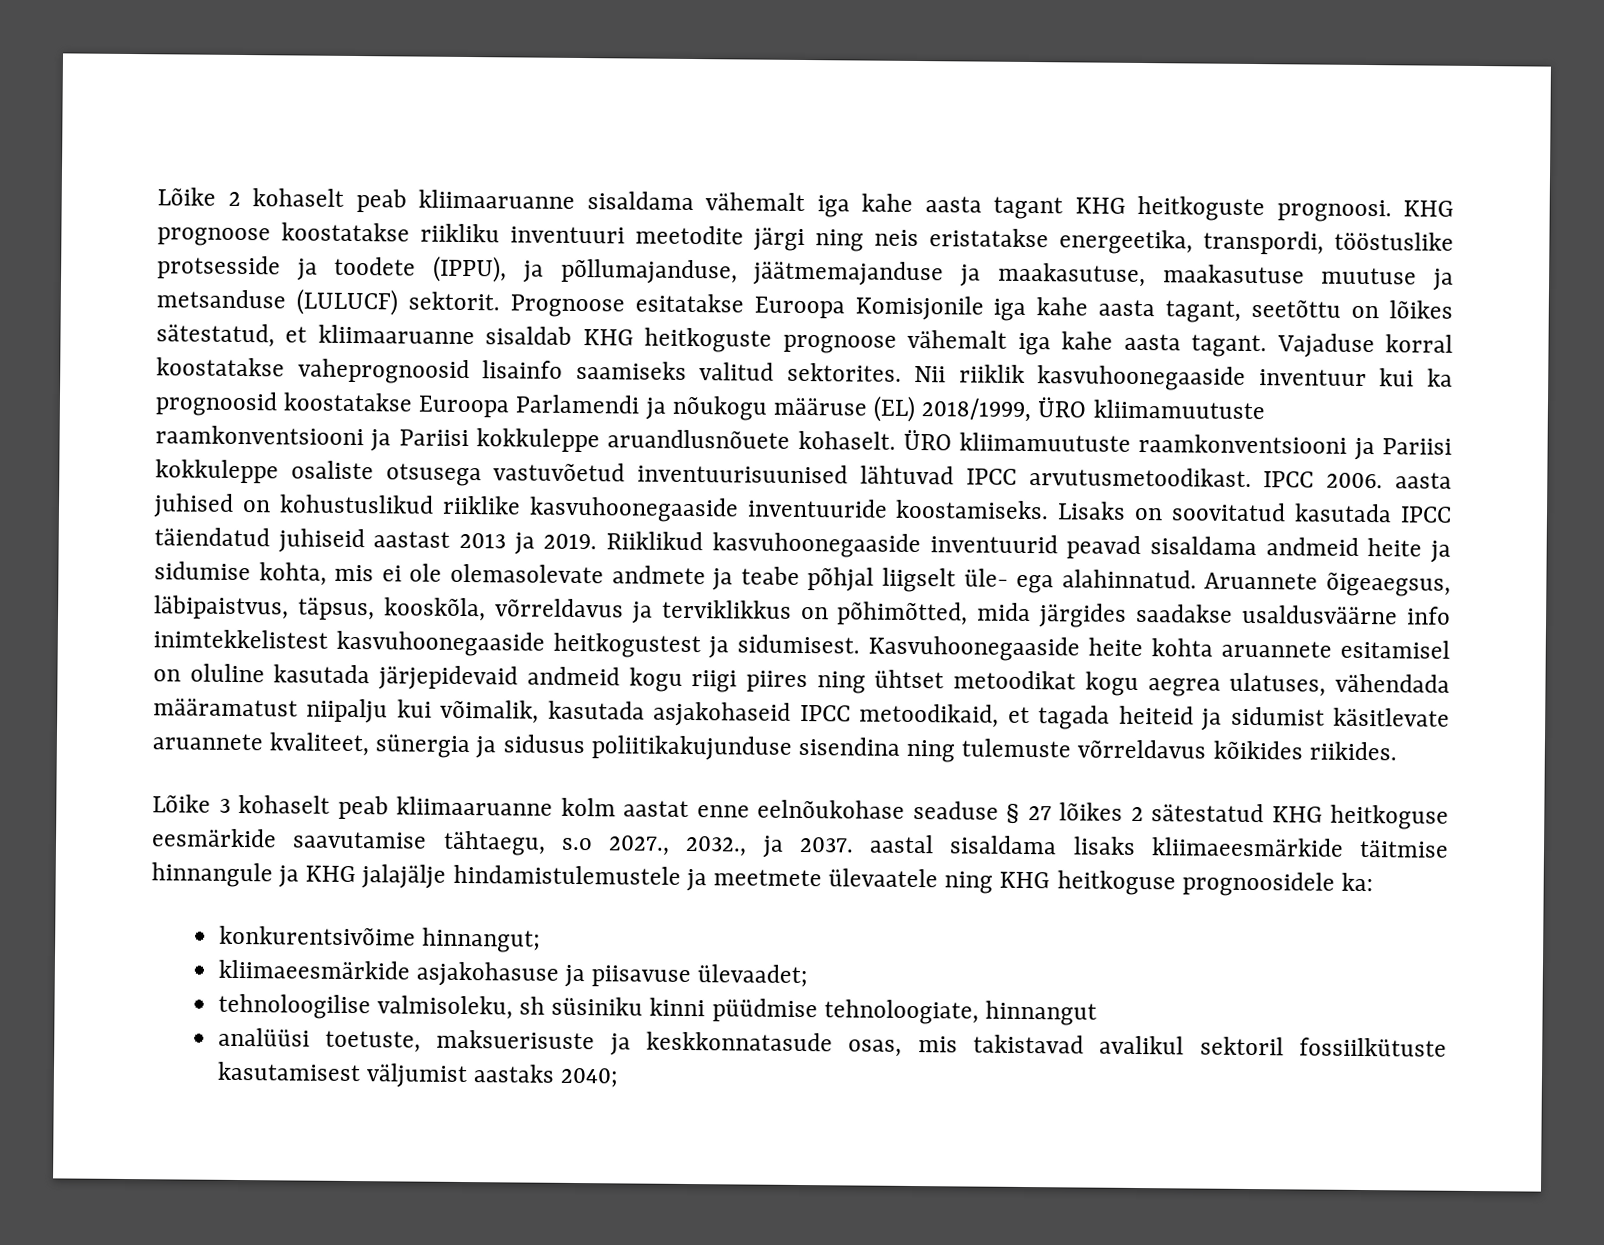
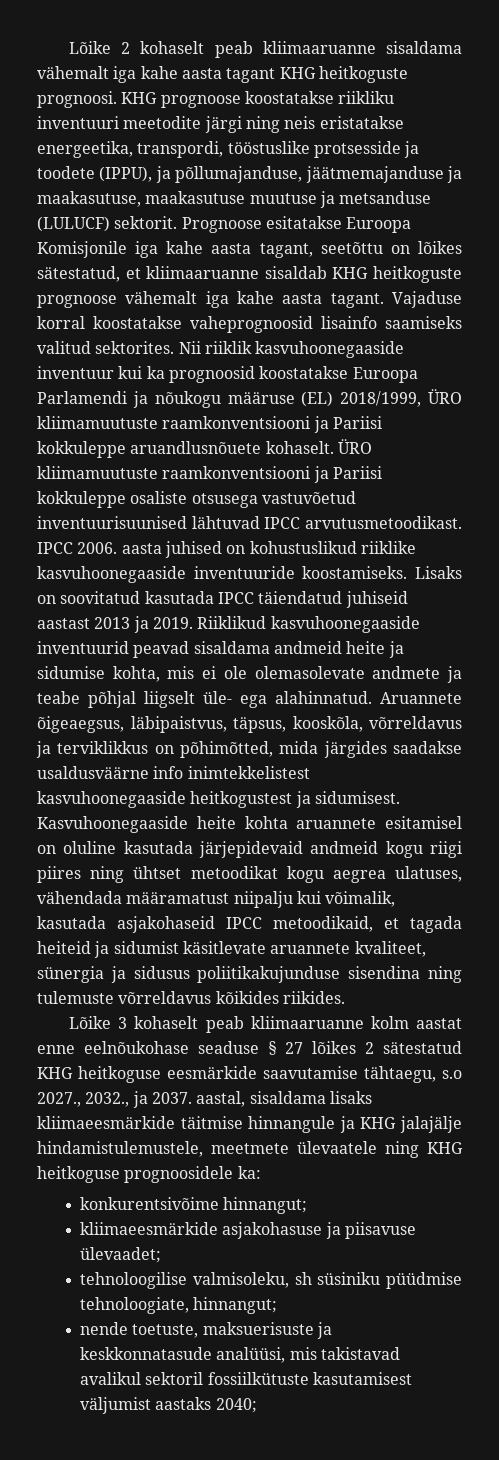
- Lõike 3 kohaselt peab kliimaaruanne kolm aastat enne eelnõukohase seaduse § 27 lõikes 2 sätestatud KHG heitkoguse eesmärkide saavutamise tähtaegu, s.o 2027., 2032., ja 2037. aastal sisaldama lisaks kliimaeesmärkide täitmise hinnangule ja KHG jalajälje hindamistulemustele ja meetmete ülevaatele ning KHG heitkoguse prognoosidele ka:
+ Lõike 3 kohaselt peab kliimaaruanne kolm aastat enne eelnõukohase seaduse § 27 lõikes 2 sätestatud KHG heitkoguse eesmärkide saavutamise tähtaegu, s.o 2027., 2032., ja 2037. aastal, sisaldama lisaks kliimaeesmärkide täitmise hinnangule ja KHG jalajälje hindamistulemustele, meetmete ülevaatele ning KHG heitkoguse prognoosidele ka:
- tehnoloogilise valmisoleku, sh süsiniku kinni püüdmise tehnoloogiate, hinnangut
- analüüsi toetuste, maksuerisuste ja keskkonnatasude osas, mis takistavad avalikul sektoril fossiilkütuste kasutamisest väljumist aastaks 2040;
+ tehnoloogilise valmisoleku, sh süsiniku püüdmise tehnoloogiate, hinnangut;
+ nende toetuste, maksuerisuste ja keskkonnatasude analüüsi, mis takistavad avalikul sektoril fossiilkütuste kasutamisest väljumist aastaks 2040;

